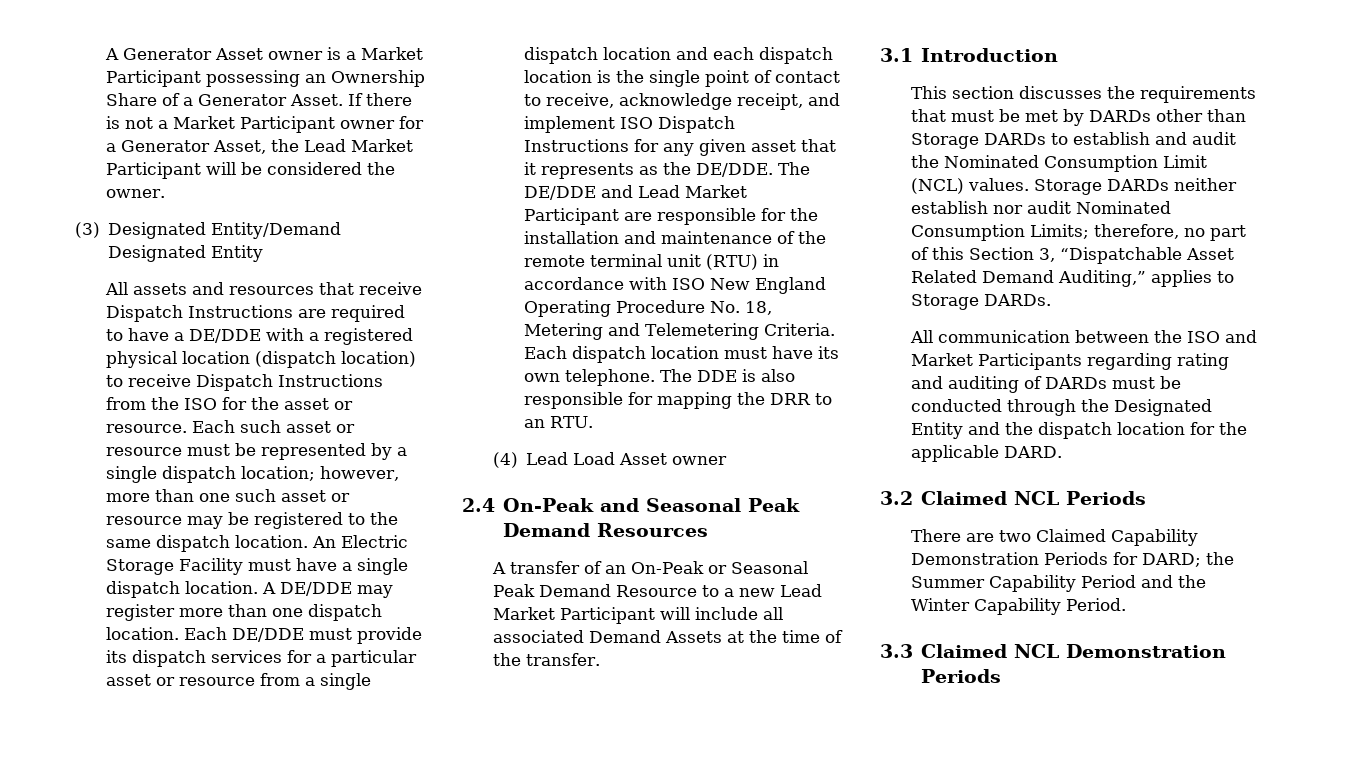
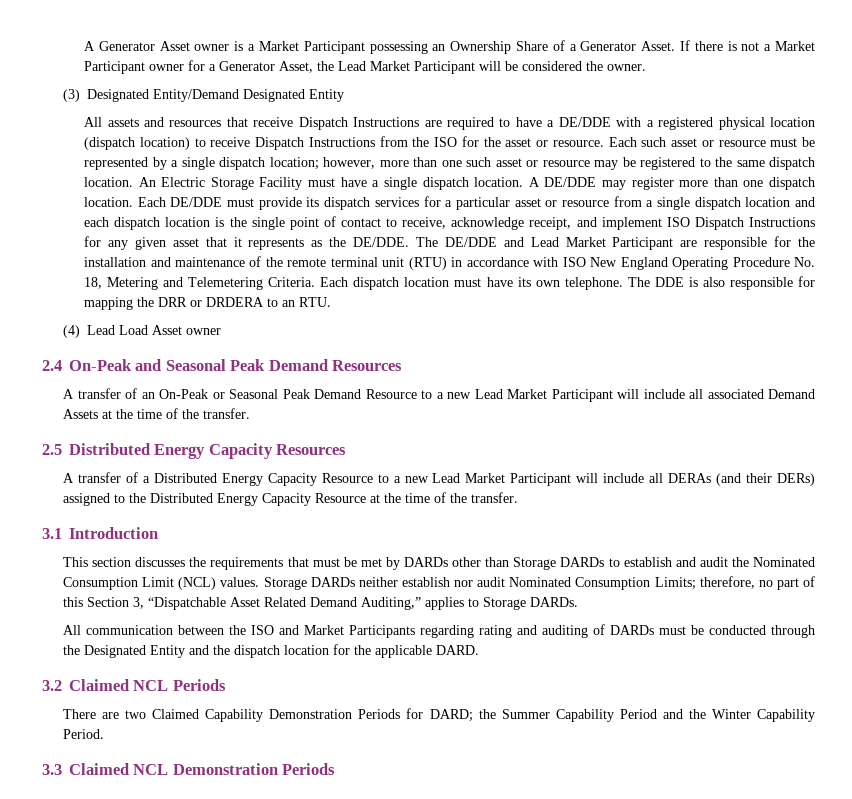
- The DDE is also responsible for mapping the DRR to an RTU.
+ The DDE is also responsible for mapping the DRR or DRDERA to an RTU.
+ 2.5 Distributed Energy Capacity Resources
+ A transfer of a Distributed Energy Capacity Resource to a new Lead Market Participant will include all DERAs (and their DERs) assigned to the Distributed Energy Capacity Resource at the time of the transfer.

